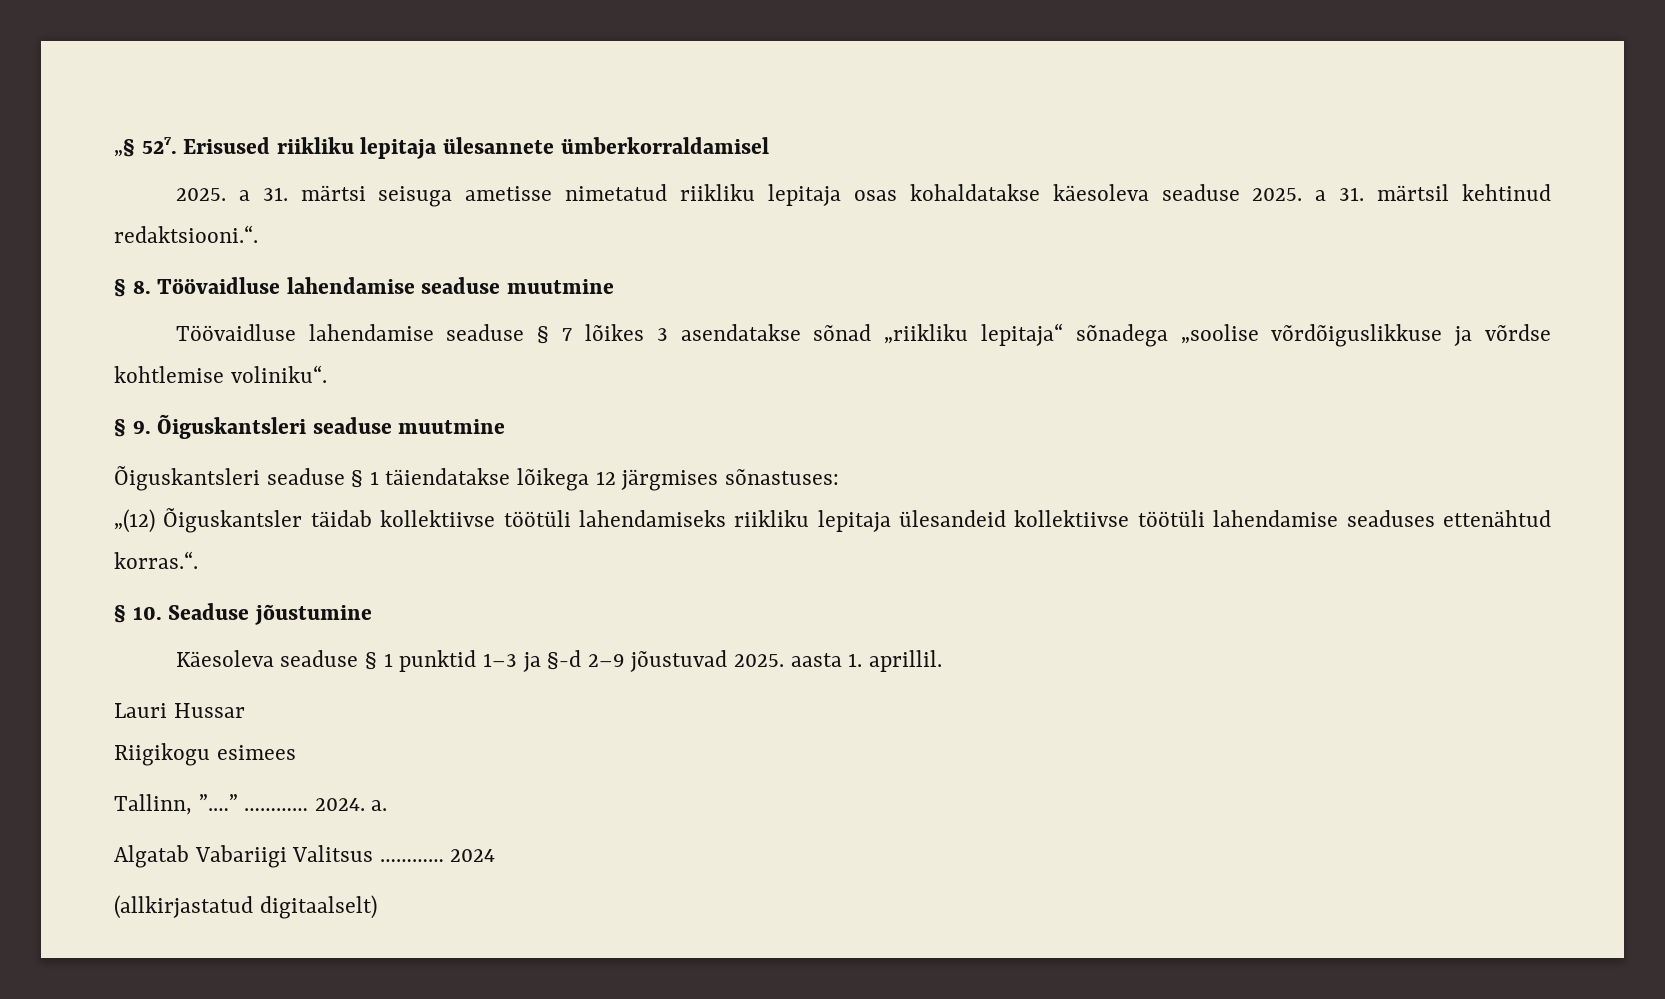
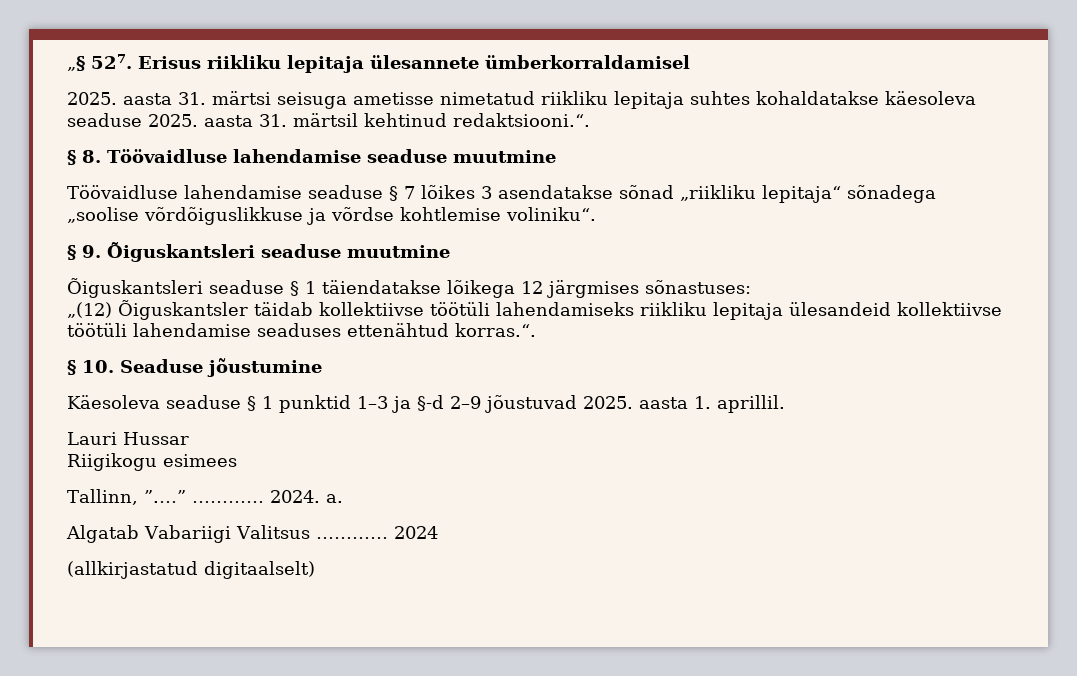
- „§ 527. Erisused riikliku lepitaja ülesannete ümberkorraldamisel
+ „§ 527. Erisus riikliku lepitaja ülesannete ümberkorraldamisel
- 2025. a 31. märtsi seisuga ametisse nimetatud riikliku lepitaja osas kohaldatakse käesoleva seaduse 2025. a 31. märtsil kehtinud redaktsiooni.“.
+ 2025. aasta 31. märtsi seisuga ametisse nimetatud riikliku lepitaja suhtes kohaldatakse käesoleva seaduse 2025. aasta 31. märtsil kehtinud redaktsiooni.“.

